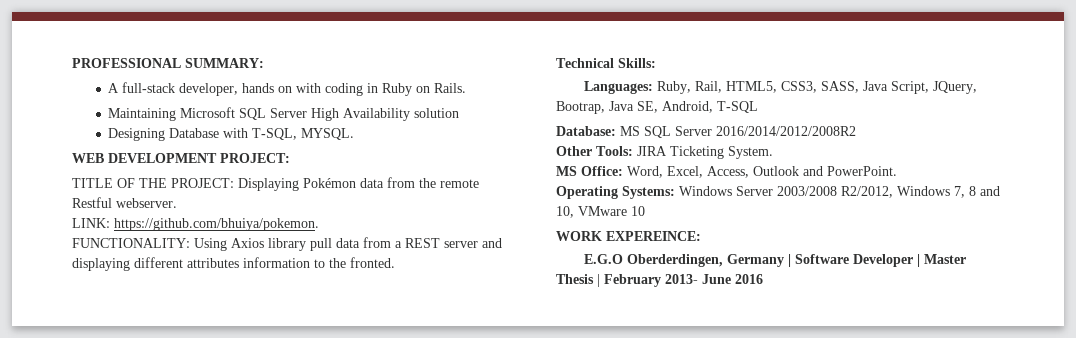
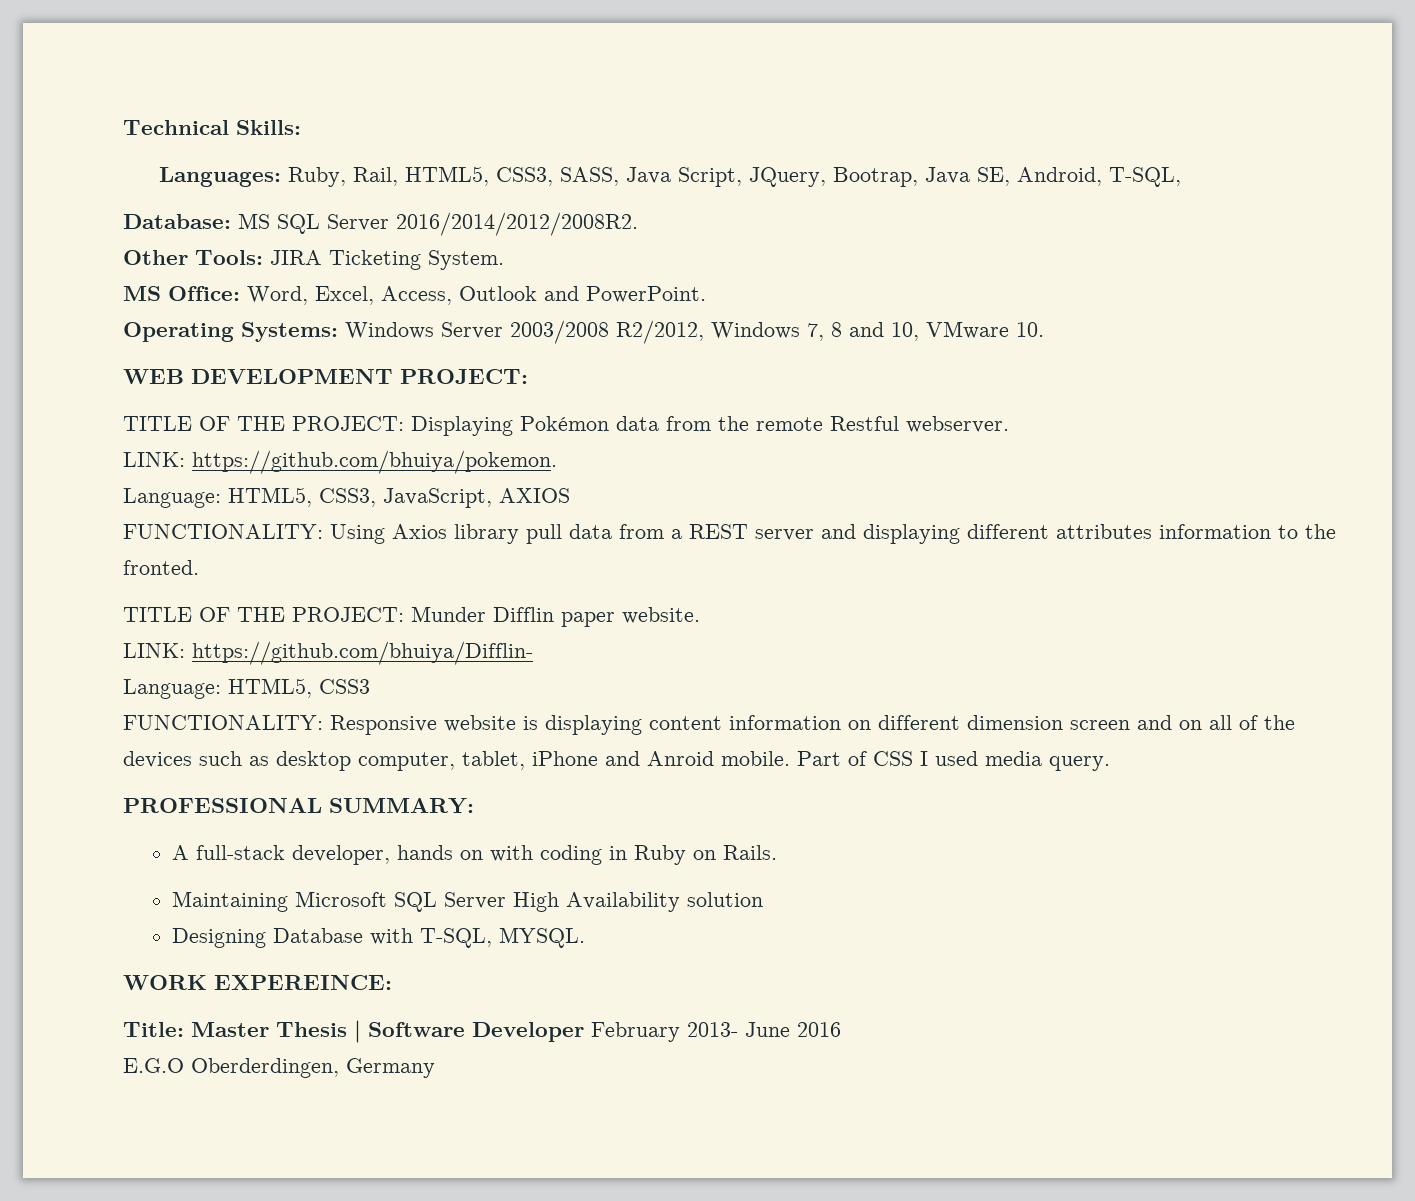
+ Technical Skills:
+ Languages: Ruby, Rail, HTML5, CSS3, SASS, Java Script, JQuery, Bootrap, Java SE, Android, T-SQL,
+ Database: MS SQL Server 2016/2014/2012/2008R2.
+ Other Tools: JIRA Ticketing System.
+ MS Office: Word, Excel, Access, Outlook and PowerPoint.
+ Operating Systems: Windows Server 2003/2008 R2/2012, Windows 7, 8 and 10, VMware 10.
+ WEB DEVELOPMENT PROJECT:
+ TITLE OF THE PROJECT: Displaying Pokémon data from the remote Restful webserver.
+ LINK: https://github.com/bhuiya/pokemon.
+ Language: HTML5, CSS3, JavaScript, AXIOS
+ FUNCTIONALITY: Using Axios library pull data from a REST server and displaying different attributes information to the fronted.
+ TITLE OF THE PROJECT: Munder Difflin paper website.
+ LINK: https://github.com/bhuiya/Difflin-
+ Language: HTML5, CSS3
+ FUNCTIONALITY: Responsive website is displaying content information on different dimension screen and on all of the devices such as desktop computer, tablet, iPhone and Anroid mobile. Part of CSS I used media query.
- WEB DEVELOPMENT PROJECT:
- TITLE OF THE PROJECT: Displaying Pokémon data from the remote Restful webserver.
- LINK: https://github.com/bhuiya/pokemon.
- FUNCTIONALITY: Using Axios library pull data from a REST server and displaying different attributes information to the fronted.
- Technical Skills:
- Languages: Ruby, Rail, HTML5, CSS3, SASS, Java Script, JQuery, Bootrap, Java SE, Android, T-SQL
- Database: MS SQL Server 2016/2014/2012/2008R2
- Other Tools: JIRA Ticketing System.
- MS Office: Word, Excel, Access, Outlook and PowerPoint.
- Operating Systems: Windows Server 2003/2008 R2/2012, Windows 7, 8 and 10, VMware 10
  WORK EXPEREINCE:
- E.G.O Oberderdingen, Germany | Software Developer | Master Thesis | February 2013- June 2016
+ Title: Master Thesis | Software Developer February 2013- June 2016
+ E.G.O Oberderdingen, Germany

